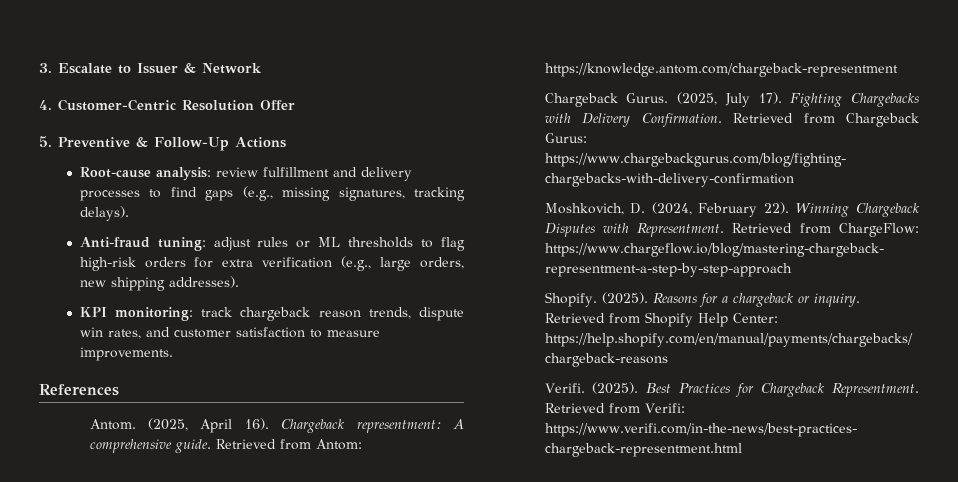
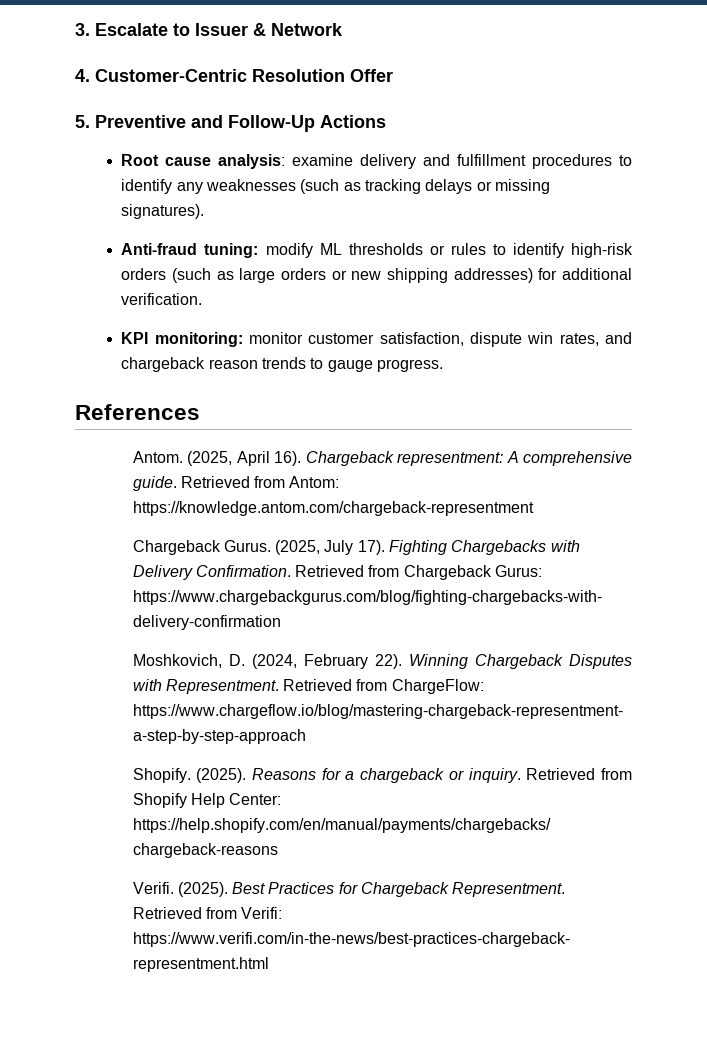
- 5. Preventive & Follow-Up Actions
+ 5. Preventive and Follow-Up Actions
- Root-cause analysis: review fulfillment and delivery processes to find gaps (e.g., missing signatures, tracking delays).
- Anti-fraud tuning: adjust rules or ML thresholds to flag high-risk orders for extra verification (e.g., large orders, new shipping addresses).
- KPI monitoring: track chargeback reason trends, dispute win rates, and customer satisfaction to measure improvements.
+ Root cause analysis: examine delivery and fulfillment procedures to identify any weaknesses (such as tracking delays or missing signatures).
+ Anti-fraud tuning: modify ML thresholds or rules to identify high-risk orders (such as large orders or new shipping addresses) for additional verification.
+ KPI monitoring: monitor customer satisfaction, dispute win rates, and chargeback reason trends to gauge progress.

